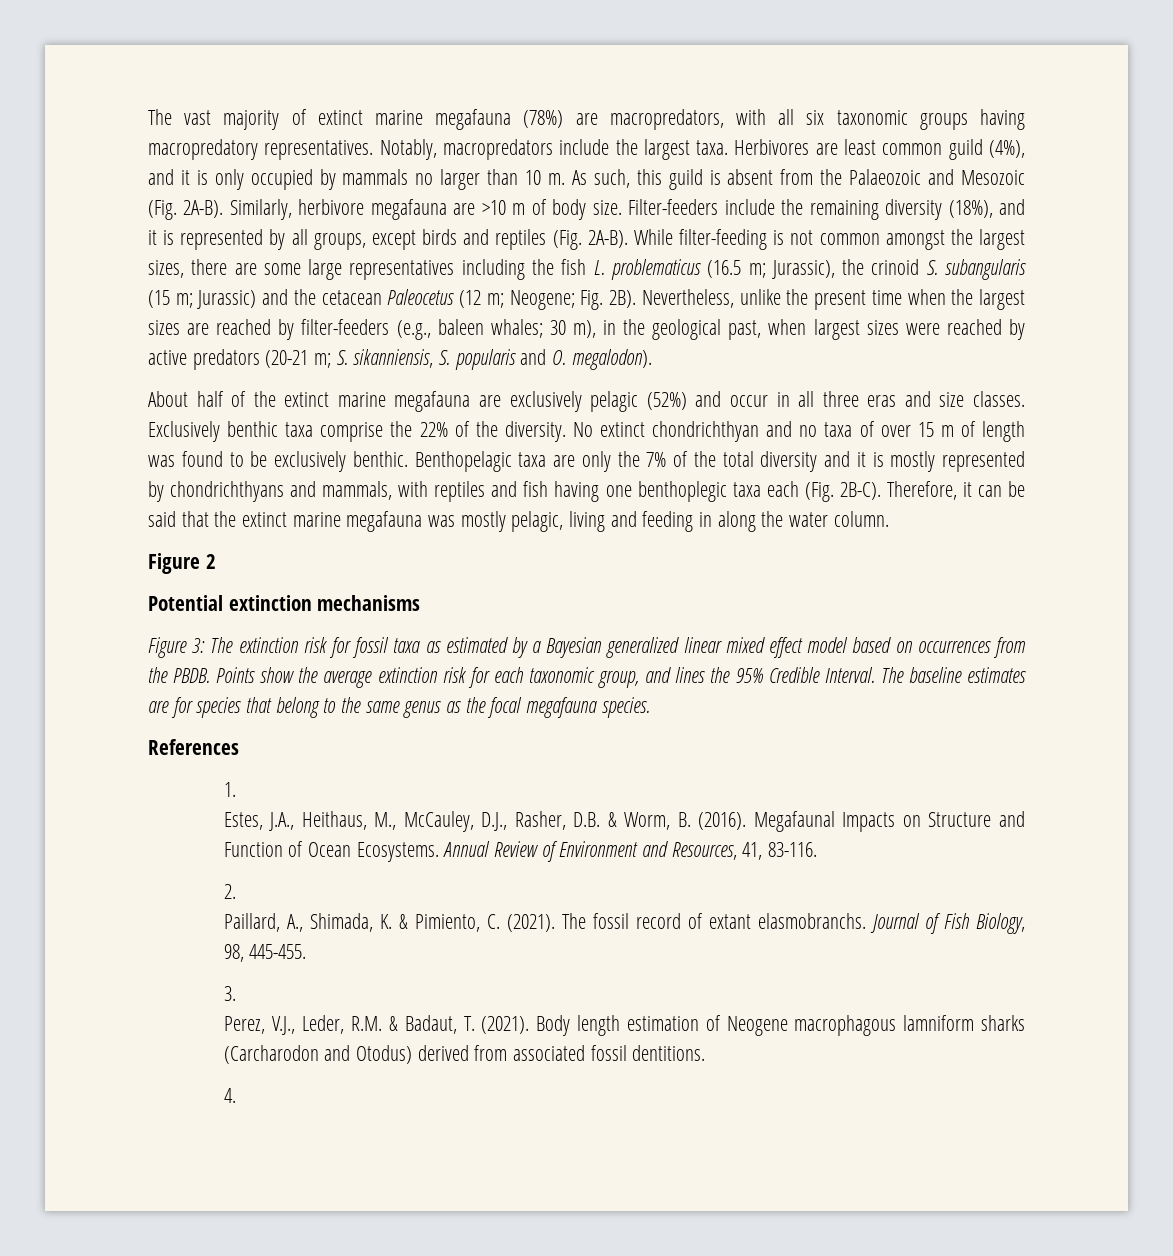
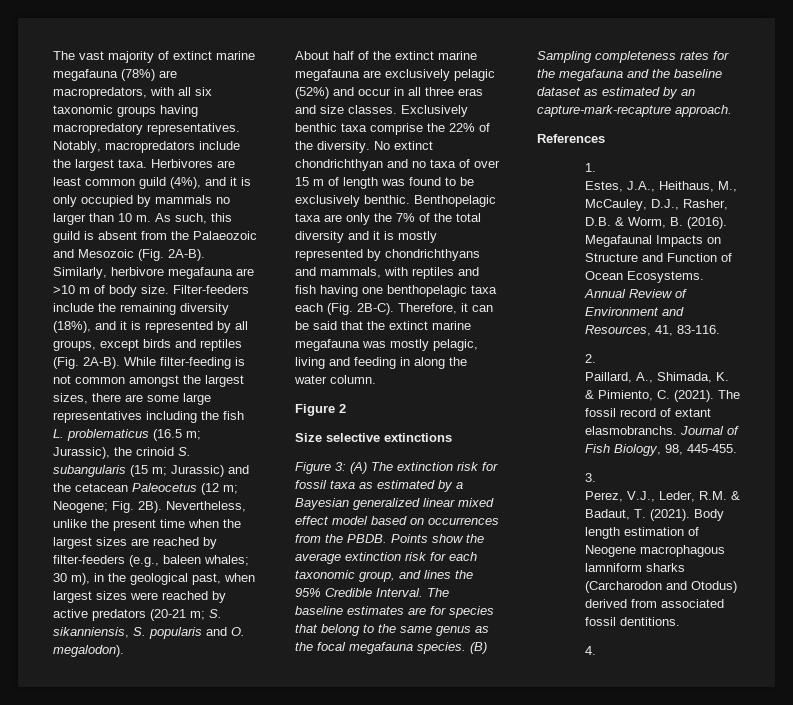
- Benthopelagic taxa are only the 7% of the total diversity and it is mostly represented by chondrichthyans and mammals, with reptiles and fish having one benthoplegic taxa each (Fig. 2B-C).
+ Benthopelagic taxa are only the 7% of the total diversity and it is mostly represented by chondrichthyans and mammals, with reptiles and fish having one benthopelagic taxa each (Fig. 2B-C).
- Potential extinction mechanisms
+ Size selective extinctions
- Figure 3: The extinction risk for fossil taxa as estimated by a Bayesian generalized linear mixed effect model based on occurrences from the PBDB.
+ Figure 3: (A) The extinction risk for fossil taxa as estimated by a Bayesian generalized linear mixed effect model based on occurrences from the PBDB.
+ (B) Sampling completeness rates for the megafauna and the baseline dataset as estimated by an capture-mark-recapture approach.

